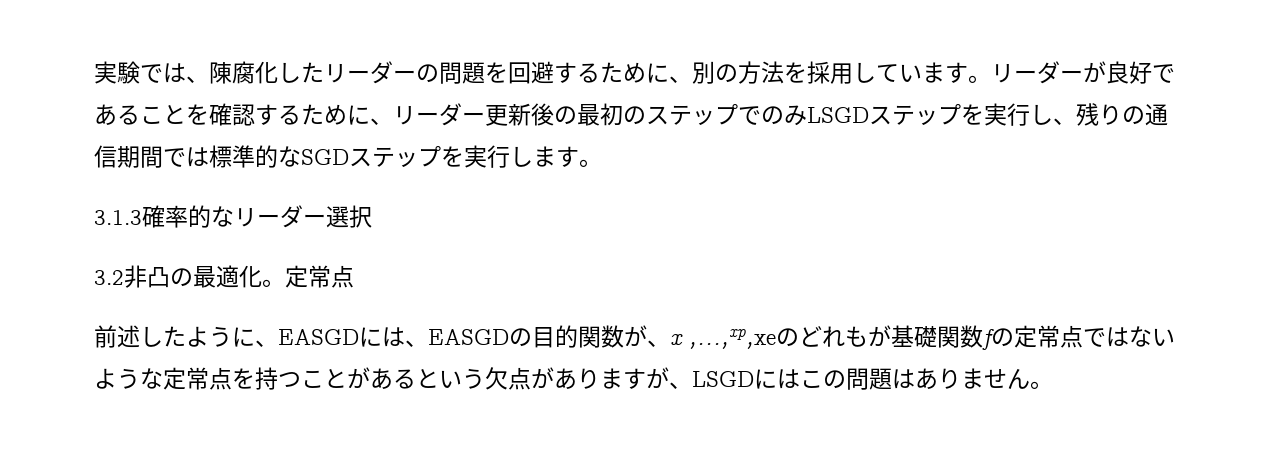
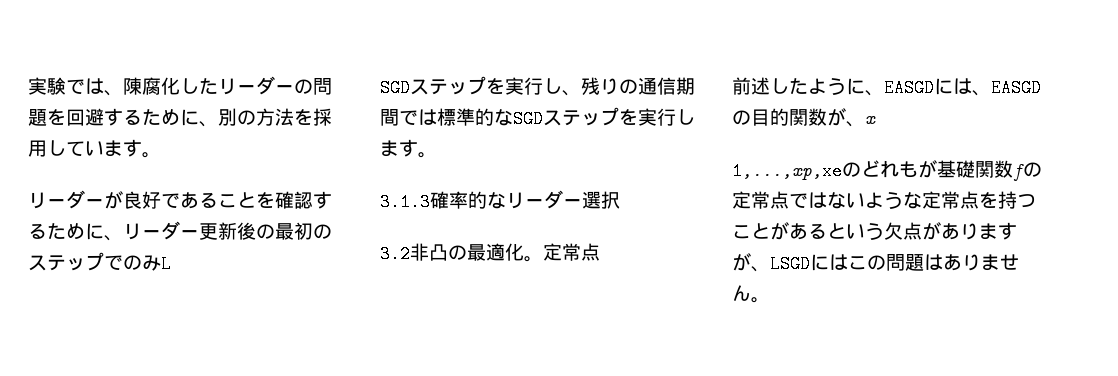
- 実験では、陳腐化したリーダーの問題を回避するために、別の方法を採用しています。リーダーが良好であることを確認するために、リーダー更新後の最初のステップでのみLSGDステップを実行し、残りの通信期間では標準的なSGDステップを実行します。
+ 実験では、陳腐化したリーダーの問題を回避するために、別の方法を採用しています。
+ リーダーが良好であることを確認するために、リーダー更新後の最初のステップでのみL
+ SGDステップを実行し、残りの通信期間では標準的なSGDステップを実行します。
- 前述したように、EASGDには、EASGDの目的関数が、x ,...,xp,xeのどれもが基礎関数fの定常点ではないような定常点を持つことがあるという欠点がありますが、LSGDにはこの問題はありません。
+ 前述したように、EASGDには、EASGDの目的関数が、x
+ 1,...,xp,xeのどれもが基礎関数fの定常点ではないような定常点を持つことがあるという欠点がありますが、LSGDにはこの問題はありません。

